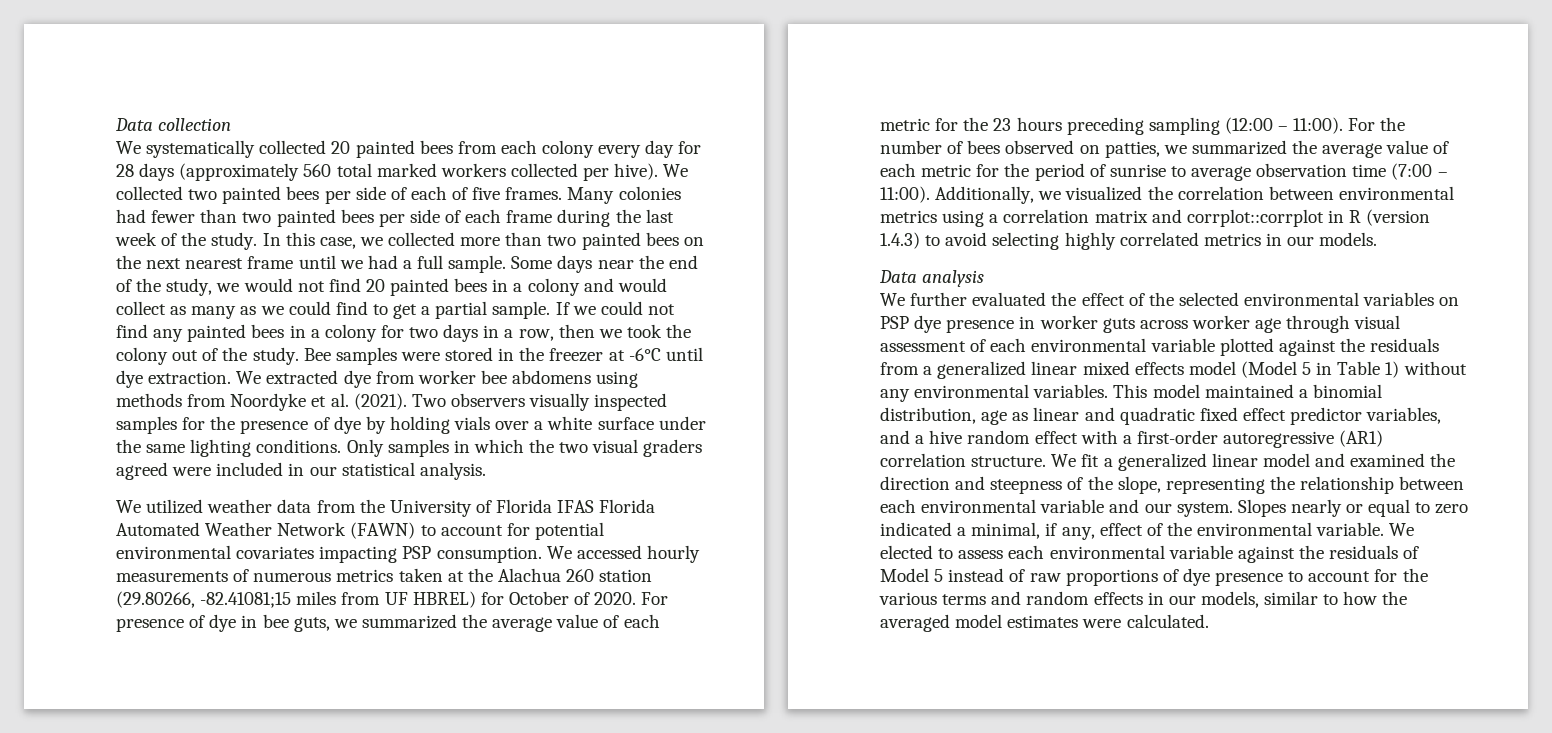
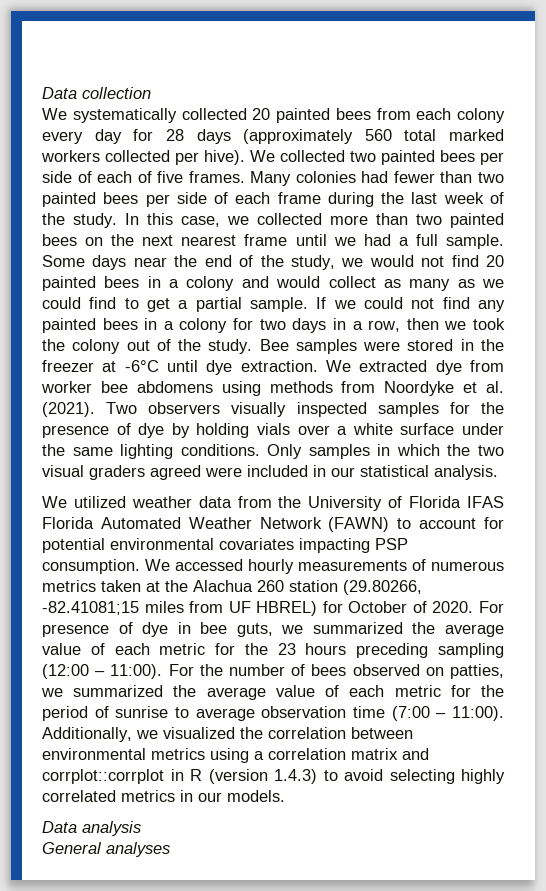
- We further evaluated the effect of the selected environmental variables on PSP dye presence in worker guts across worker age through visual assessment of each environmental variable plotted against the residuals from a generalized linear mixed effects model (Model 5 in Table 1) without any environmental variables. This model maintained a binomial distribution, age as linear and quadratic fixed effect predictor variables, and a hive random effect with a first-order autoregressive (AR1) correlation structure. We fit a generalized linear model and examined the direction and steepness of the slope, representing the relationship between each environmental variable and our system. Slopes nearly or equal to zero indicated a minimal, if any, effect of the environmental variable. We elected to assess each environmental variable against the residuals of Model 5 instead of raw proportions of dye presence to account for the various terms and random effects in our models, similar to how the averaged model estimates were calculated.
+ General analyses

